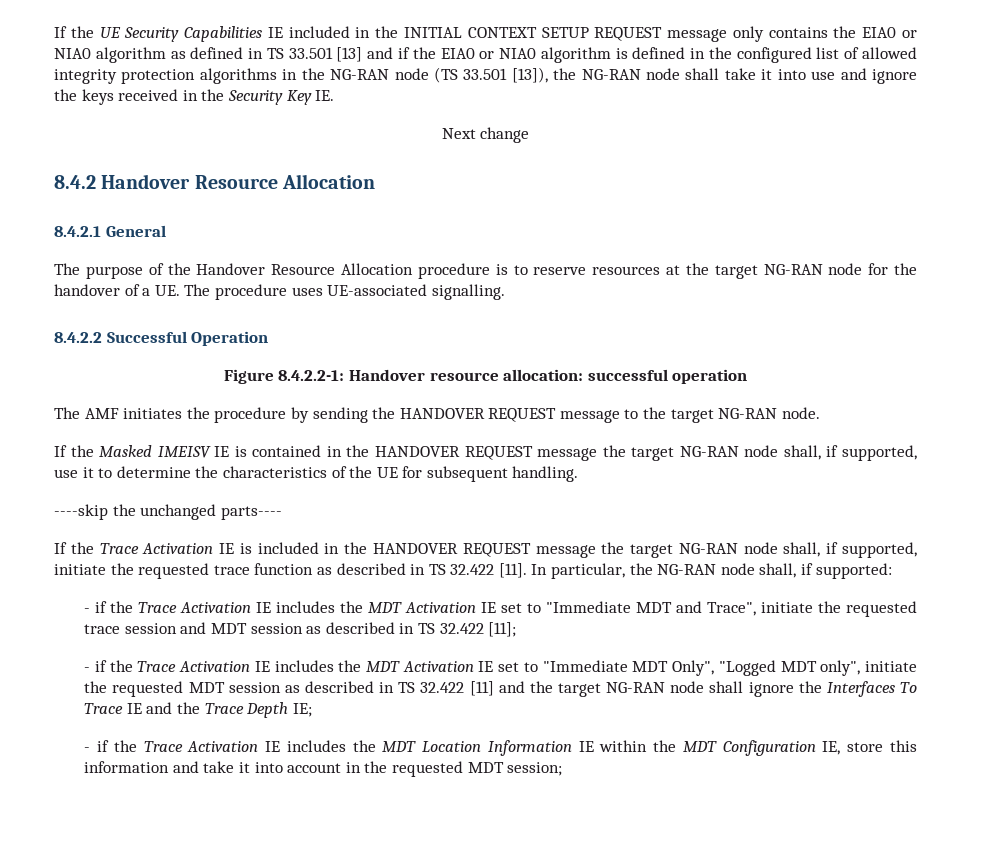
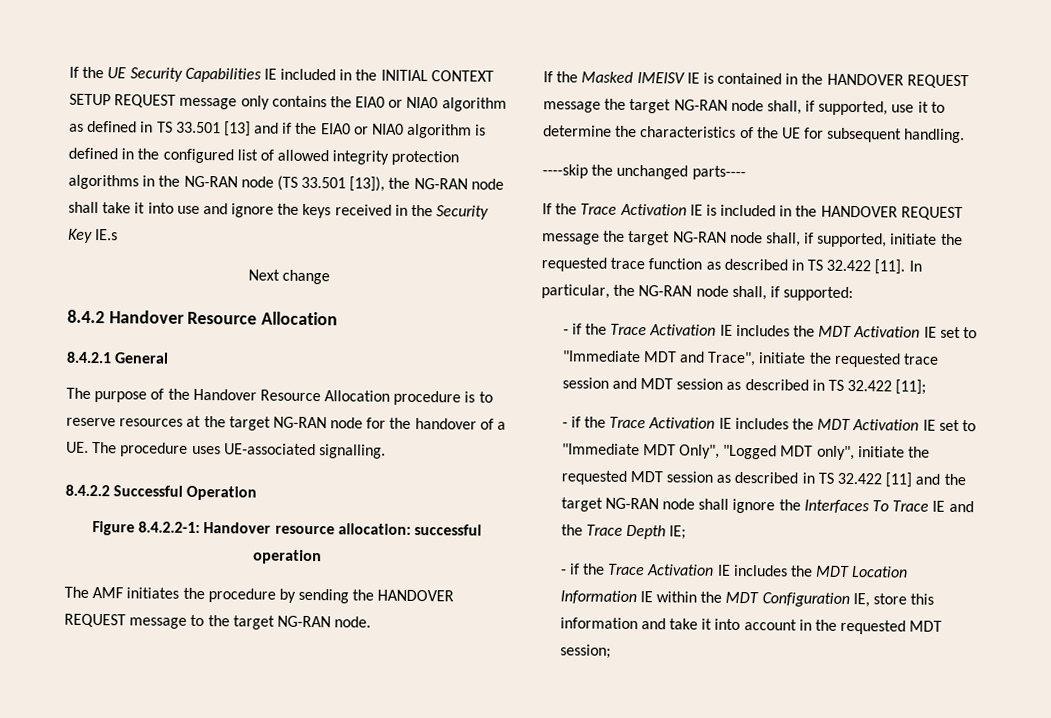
- If the UE Security Capabilities IE included in the INITIAL CONTEXT SETUP REQUEST message only contains the EIA0 or NIA0 algorithm as defined in TS 33.501 [13] and if the EIA0 or NIA0 algorithm is defined in the configured list of allowed integrity protection algorithms in the NG-RAN node (TS 33.501 [13]), the NG-RAN node shall take it into use and ignore the keys received in the Security Key IE.
+ If the UE Security Capabilities IE included in the INITIAL CONTEXT SETUP REQUEST message only contains the EIA0 or NIA0 algorithm as defined in TS 33.501 [13] and if the EIA0 or NIA0 algorithm is defined in the configured list of allowed integrity protection algorithms in the NG-RAN node (TS 33.501 [13]), the NG-RAN node shall take it into use and ignore the keys received in the Security Key IE.s

